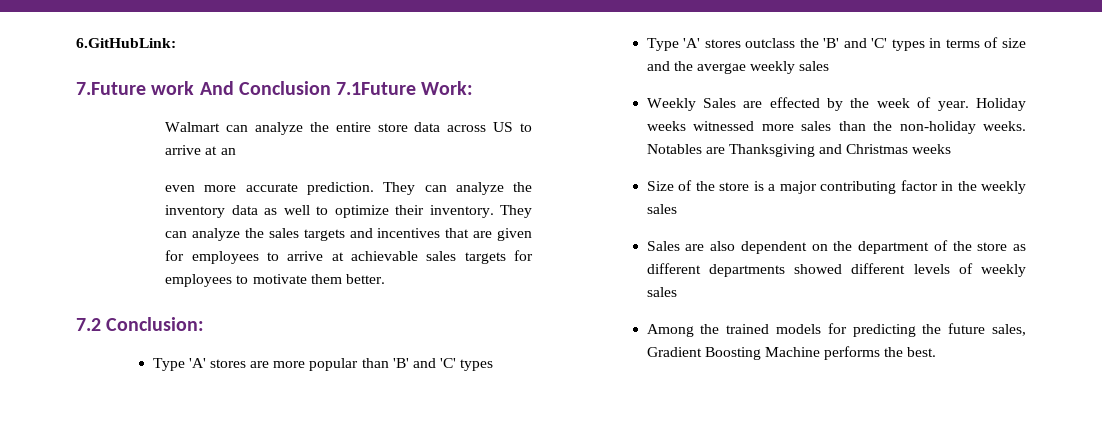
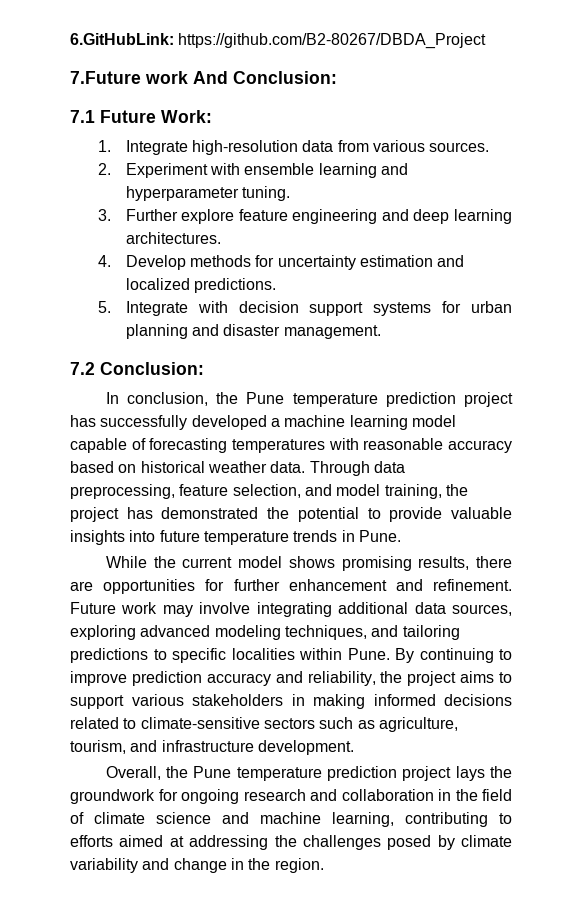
- 6.GitHubLink:
+ 6.GitHubLink: https://github.com/B2-80267/DBDA_Project
- 7.Future work And Conclusion 7.1Future Work:
- Walmart can analyze the entire store data across US to arrive at an
- even more accurate prediction. They can analyze the inventory data as well to optimize their inventory. They can analyze the sales targets and incentives that are given for employees to arrive at achievable sales targets for employees to motivate them better.
+ 7.Future work And Conclusion:
+ 7.1 Future Work:
+ 1. Integrate high-resolution data from various sources.
+ 2. Experiment with ensemble learning and hyperparameter tuning.
+ 3. Further explore feature engineering and deep learning architectures.
+ 4. Develop methods for uncertainty estimation and localized predictions.
+ 5. Integrate with decision support systems for urban planning and disaster management.
  7.2 Conclusion:
- Type 'A' stores are more popular than 'B' and 'C' types
- Type 'A' stores outclass the 'B' and 'C' types in terms of size and the avergae weekly sales
- Weekly Sales are effected by the week of year. Holiday weeks witnessed more sales than the non-holiday weeks. Notables are Thanksgiving and Christmas weeks
- Size of the store is a major contributing factor in the weekly sales
- Sales are also dependent on the department of the store as different departments showed different levels of weekly sales
- Among the trained models for predicting the future sales, Gradient Boosting Machine performs the best.
+ In conclusion, the Pune temperature prediction project has successfully developed a machine learning model capable of forecasting temperatures with reasonable accuracy based on historical weather data. Through data preprocessing, feature selection, and model training, the project has demonstrated the potential to provide valuable insights into future temperature trends in Pune.
+ While the current model shows promising results, there are opportunities for further enhancement and refinement. Future work may involve integrating additional data sources, exploring advanced modeling techniques, and tailoring predictions to specific localities within Pune. By continuing to improve prediction accuracy and reliability, the project aims to support various stakeholders in making informed decisions related to climate-sensitive sectors such as agriculture, tourism, and infrastructure development.
+ Overall, the Pune temperature prediction project lays the groundwork for ongoing research and collaboration in the field of climate science and machine learning, contributing to efforts aimed at addressing the challenges posed by climate variability and change in the region.

